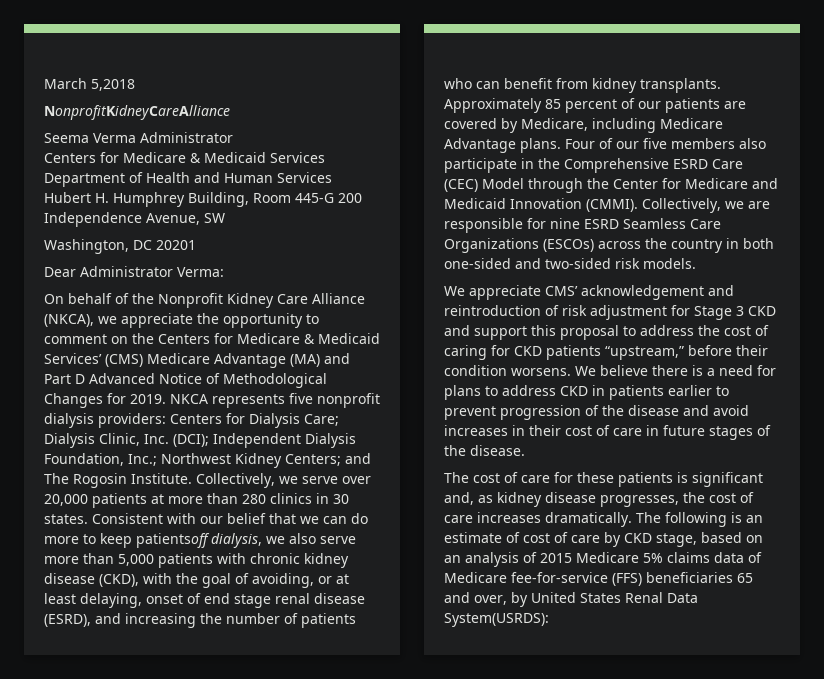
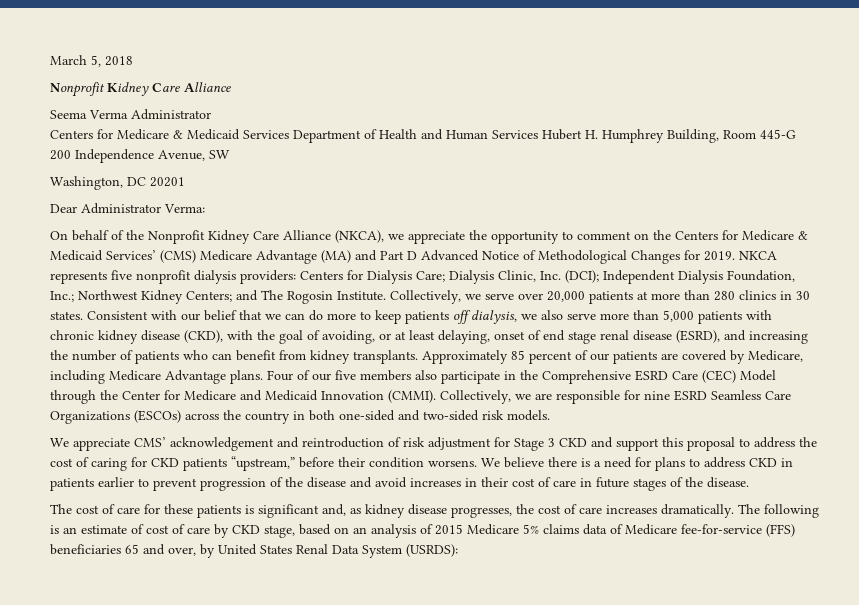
- March 5,2018
- NonprofitKidneyCareAlliance
+ March 5, 2018
+ Nonprofit Kidney Care Alliance
- Consistent with our belief that we can do more to keep patientsoff dialysis, we also serve more than 5,000 patients with chronic kidney disease (CKD), with the goal of avoiding, or at least delaying, onset of end stage renal disease (ESRD), and increasing the number of patients who can benefit from kidney transplants.
+ Consistent with our belief that we can do more to keep patients off dialysis, we also serve more than 5,000 patients with chronic kidney disease (CKD), with the goal of avoiding, or at least delaying, onset of end stage renal disease (ESRD), and increasing the number of patients who can benefit from kidney transplants.
- The following is an estimate of cost of care by CKD stage, based on an analysis of 2015 Medicare 5% claims data of Medicare fee-for-service (FFS) beneficiaries 65 and over, by United States Renal Data System(USRDS):
+ The following is an estimate of cost of care by CKD stage, based on an analysis of 2015 Medicare 5% claims data of Medicare fee-for-service (FFS) beneficiaries 65 and over, by United States Renal Data System (USRDS):

